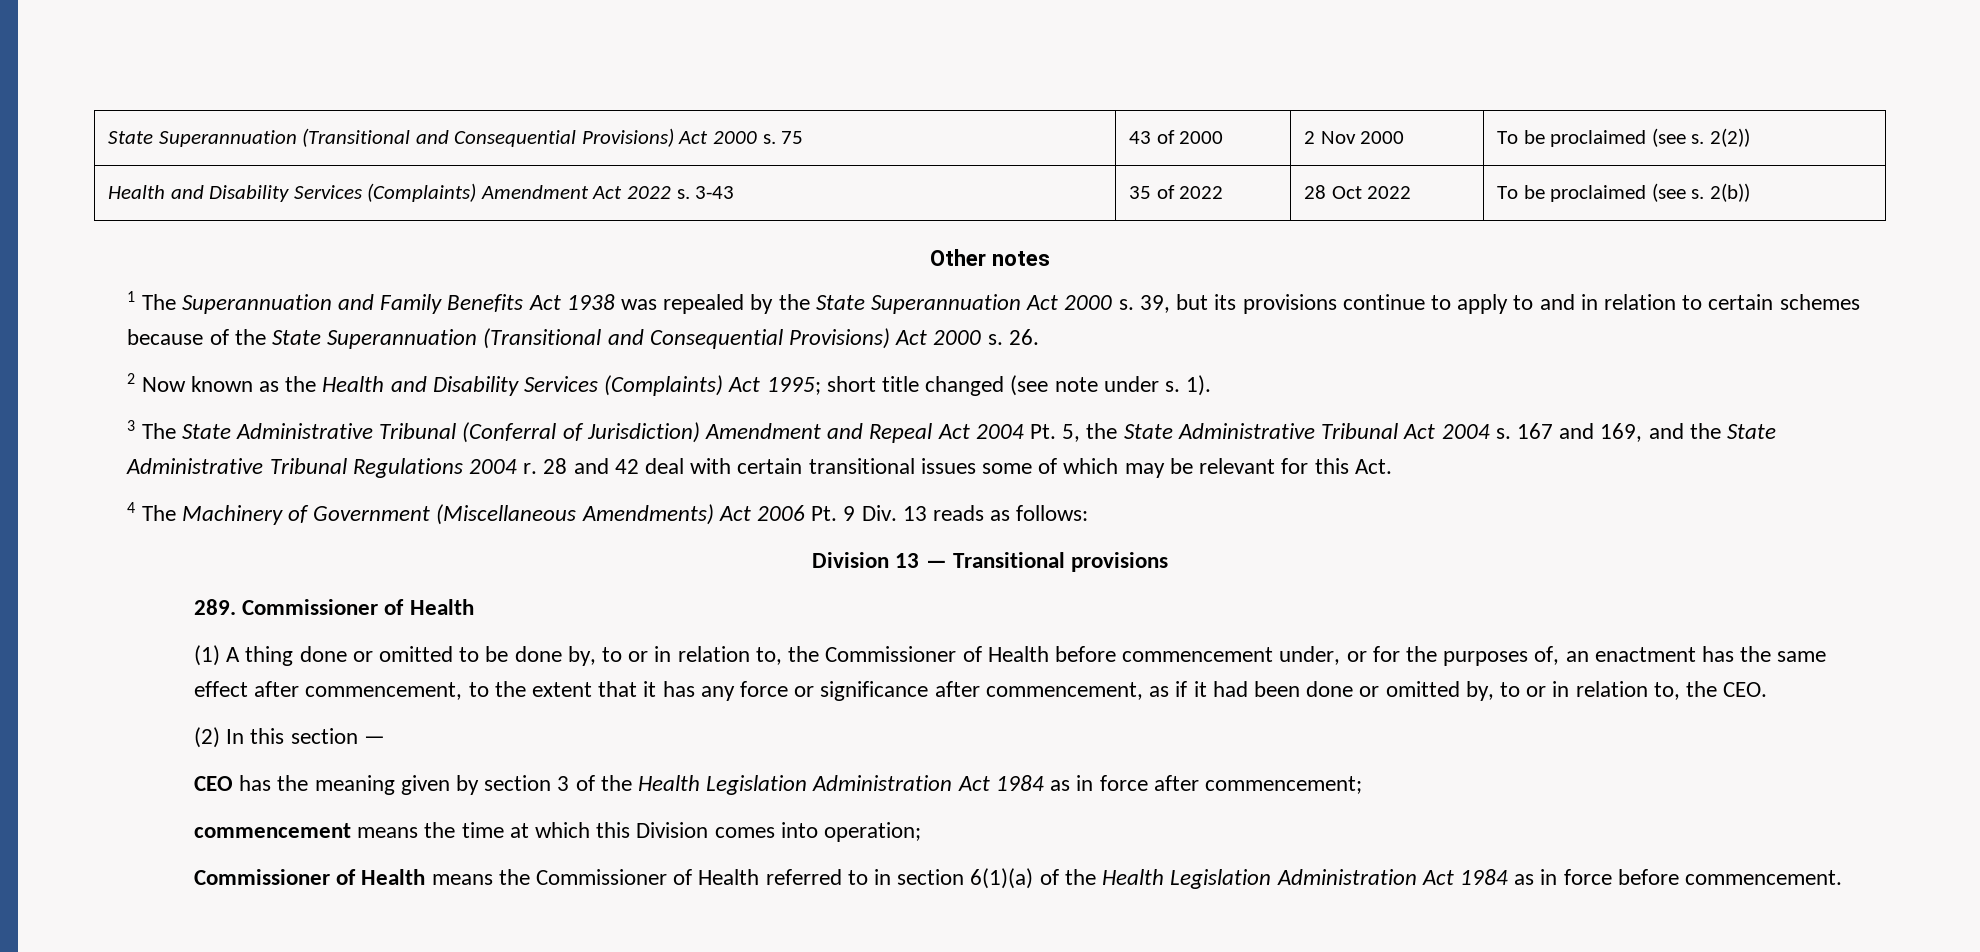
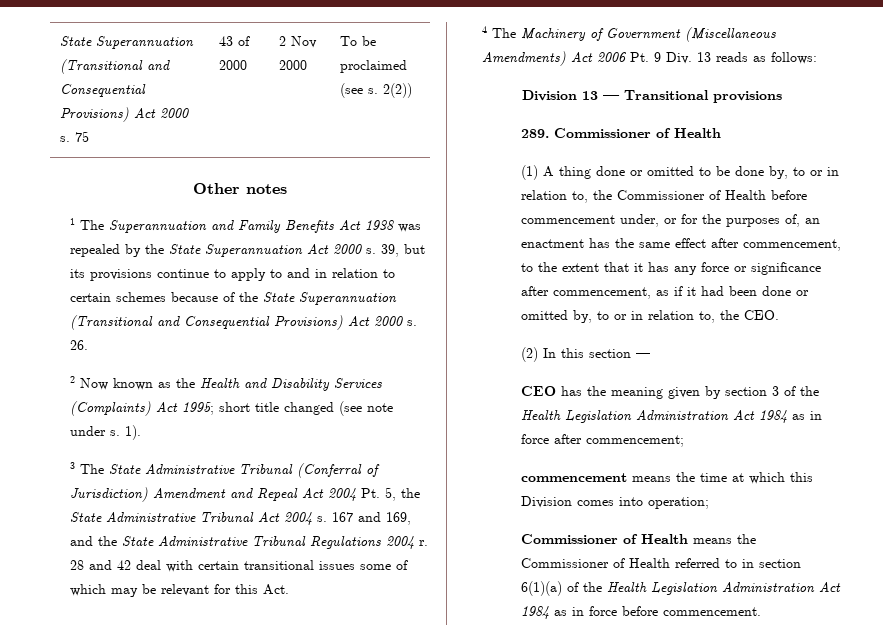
- Health and Disability Services (Complaints) Amendment Act 2022 s. 3-43 | 35 of 2022 | 28 Oct 2022 | To be proclaimed (see s. 2(b))

